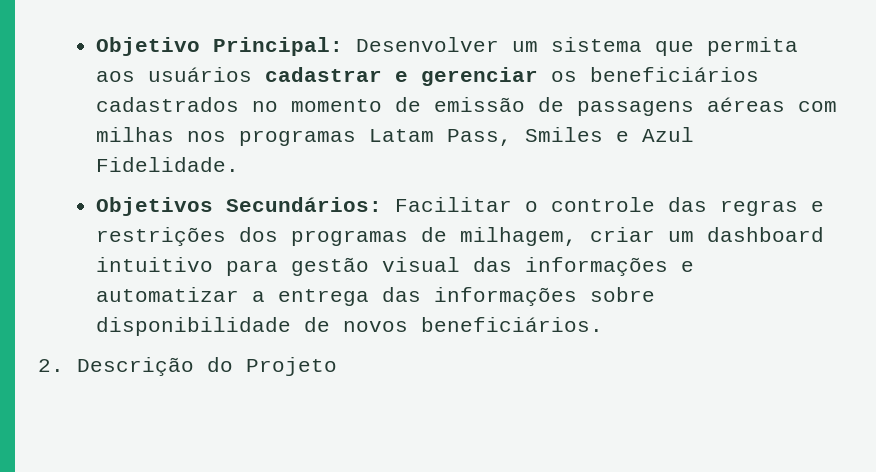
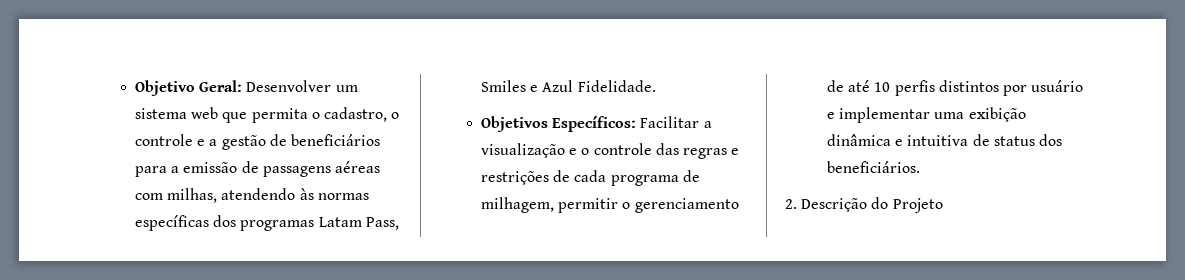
- Objetivo Principal: Desenvolver um sistema que permita aos usuários cadastrar e gerenciar os beneficiários cadastrados no momento de emissão de passagens aéreas com milhas nos programas Latam Pass, Smiles e Azul Fidelidade.
+ Objetivo Geral: Desenvolver um sistema web que permita o cadastro, o controle e a gestão de beneficiários para a emissão de passagens aéreas com milhas, atendendo às normas específicas dos programas Latam Pass, Smiles e Azul Fidelidade.
- Objetivos Secundários: Facilitar o controle das regras e restrições dos programas de milhagem, criar um dashboard intuitivo para gestão visual das informações e automatizar a entrega das informações sobre disponibilidade de novos beneficiários.
+ Objetivos Específicos: Facilitar a visualização e o controle das regras e restrições de cada programa de milhagem, permitir o gerenciamento de até 10 perfis distintos por usuário e implementar uma exibição dinâmica e intuitiva de status dos beneficiários.

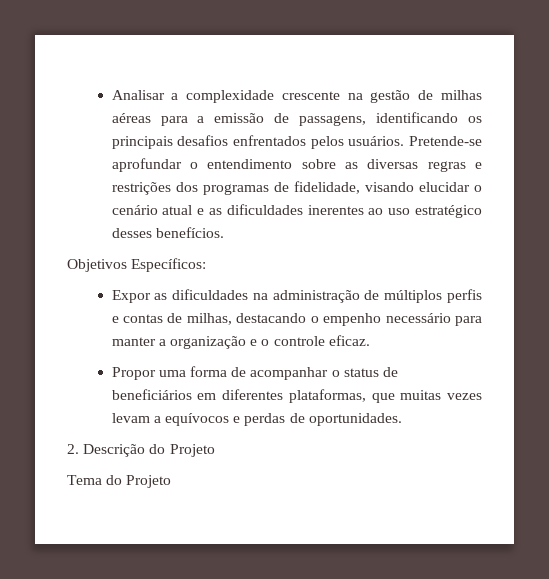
- Objetivo Geral: Desenvolver um sistema web que permita o cadastro, o controle e a gestão de beneficiários para a emissão de passagens aéreas com milhas, atendendo às normas específicas dos programas Latam Pass, Smiles e Azul Fidelidade.
- Objetivos Específicos: Facilitar a visualização e o controle das regras e restrições de cada programa de milhagem, permitir o gerenciamento de até 10 perfis distintos por usuário e implementar uma exibição dinâmica e intuitiva de status dos beneficiários.
+ Analisar a complexidade crescente na gestão de milhas aéreas para a emissão de passagens, identificando os principais desafios enfrentados pelos usuários. Pretende-se aprofundar o entendimento sobre as diversas regras e restrições dos programas de fidelidade, visando elucidar o cenário atual e as dificuldades inerentes ao uso estratégico desses benefícios.
+ Objetivos Específicos:
+ Expor as dificuldades na administração de múltiplos perfis e contas de milhas, destacando o empenho necessário para manter a organização e o controle eficaz.
+ Propor uma forma de acompanhar o status de beneficiários em diferentes plataformas, que muitas vezes levam a equívocos e perdas de oportunidades.
+ Tema do Projeto

